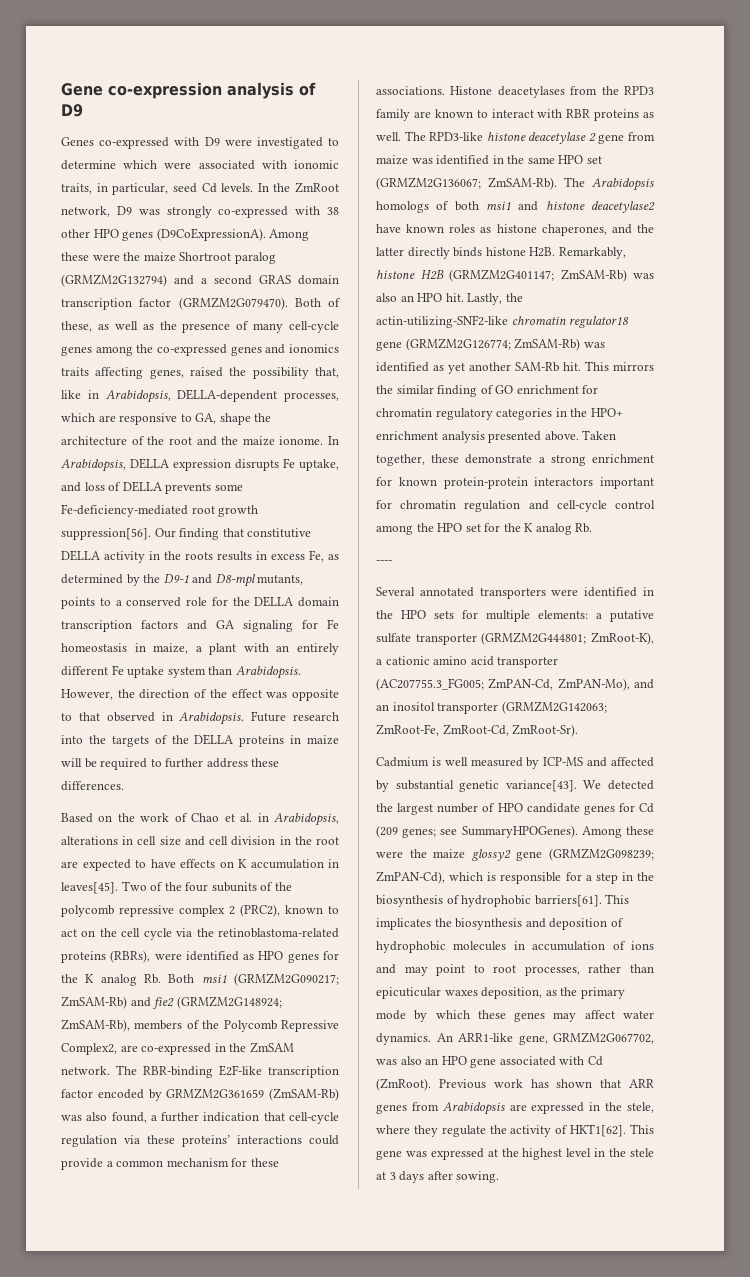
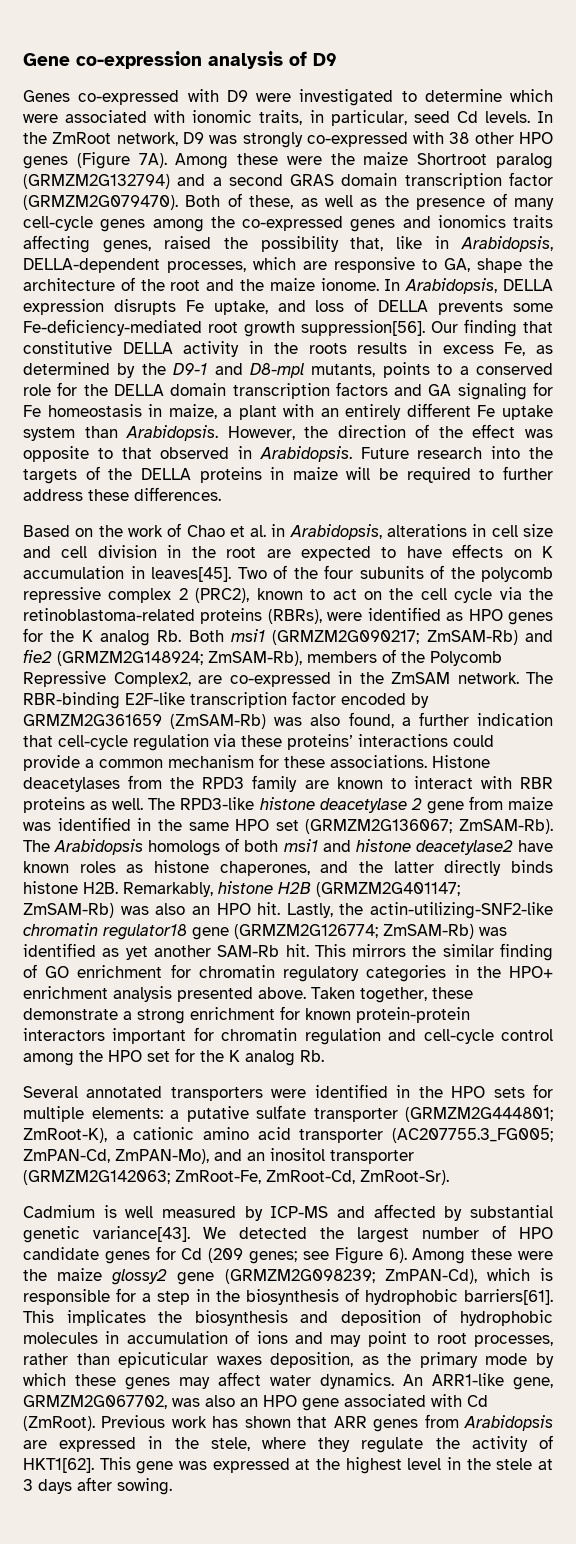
- In the ZmRoot network, D9 was strongly co-expressed with 38 other HPO genes (D9CoExpressionA).
+ In the ZmRoot network, D9 was strongly co-expressed with 38 other HPO genes (Figure 7A).
- ----
- We detected the largest number of HPO candidate genes for Cd (209 genes; see SummaryHPOGenes).
+ We detected the largest number of HPO candidate genes for Cd (209 genes; see Figure 6).

